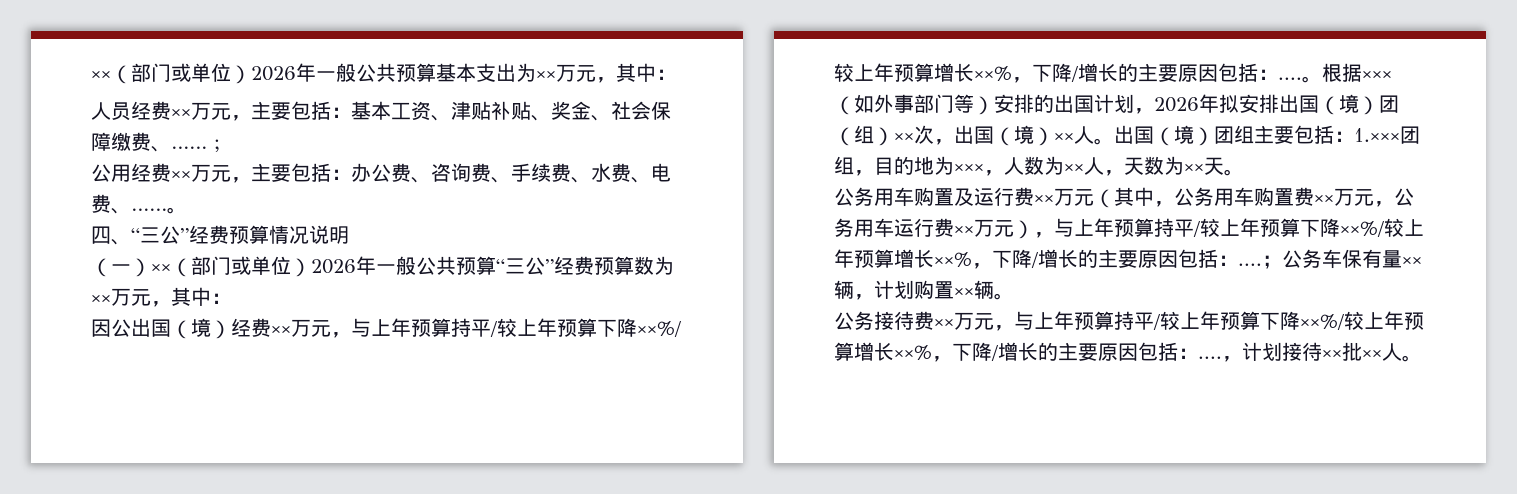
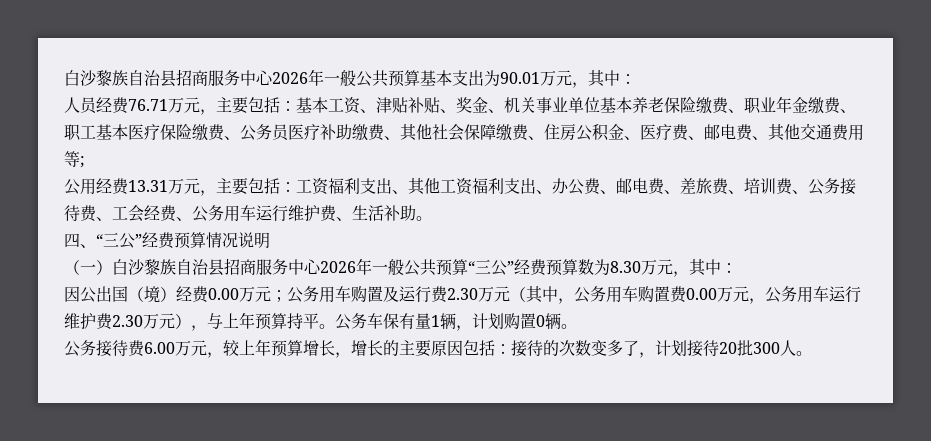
- ××（部门或单位）2026年一般公共预算基本支出为××万元，其中：
+ 白沙黎族自治县招商服务中心2026年一般公共预算基本支出为90.01万元，其中：
- 人员经费××万元，主要包括：基本工资、津贴补贴、奖金、社会保障缴费、…… ;
+ 人员经费76.71万元，主要包括：基本工资、津贴补贴、奖金、机关事业单位基本养老保险缴费、职业年金缴费、职工基本医疗保险缴费、公务员医疗补助缴费、其他社会保障缴费、住房公积金、医疗费、邮电费、其他交通费用等;
- 公用经费××万元，主要包括：办公费、咨询费、手续费、水费、电费、……。
+ 公用经费13.31万元，主要包括：工资福利支出、其他工资福利支出、办公费、邮电费、差旅费、培训费、公务接待费、工会经费、公务用车运行维护费、生活补助。
- （一）××（部门或单位）2026年一般公共预算“三公”经费预算数为××万元，其中：
+ （一）白沙黎族自治县招商服务中心2026年一般公共预算“三公”经费预算数为8.30万元，其中：
- 因公出国（境）经费××万元，与上年预算持平/较上年预算下降××%/较上年预算增长××%，下降/增长的主要原因包括：....。根据×××（如外事部门等）安排的出国计划，2026年拟安排出国（境）团（组）××次，出国（境）××人。出国（境）团组主要包括：1.×××团组，目的地为×××，人数为××人，天数为××天。
- 公务用车购置及运行费××万元（其中，公务用车购置费××万元，公务用车运行费××万元），与上年预算持平/较上年预算下降××%/较上年预算增长××%，下降/增长的主要原因包括：....；公务车保有量××辆，计划购置××辆。
- 公务接待费××万元，与上年预算持平/较上年预算下降××%/较上年预算增长××%，下降/增长的主要原因包括：....，计划接待××批××人。
+ 因公出国（境）经费0.00万元；公务用车购置及运行费2.30万元（其中，公务用车购置费0.00万元，公务用车运行维护费2.30万元），与上年预算持平。公务车保有量1辆，计划购置0辆。
+ 公务接待费6.00万元，较上年预算增长，增长的主要原因包括：接待的次数变多了，计划接待20批300人。

